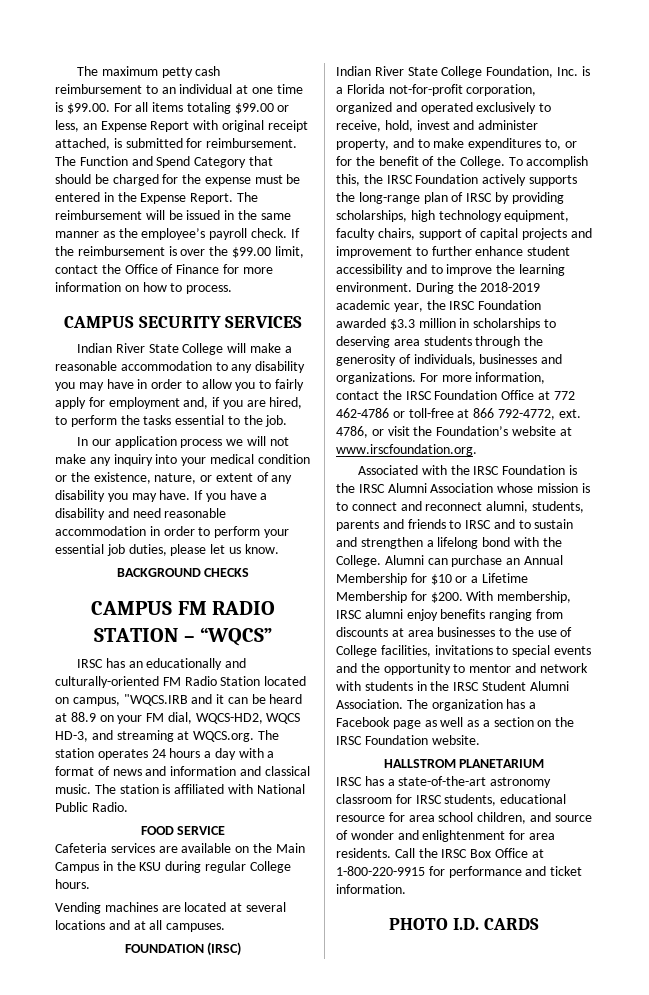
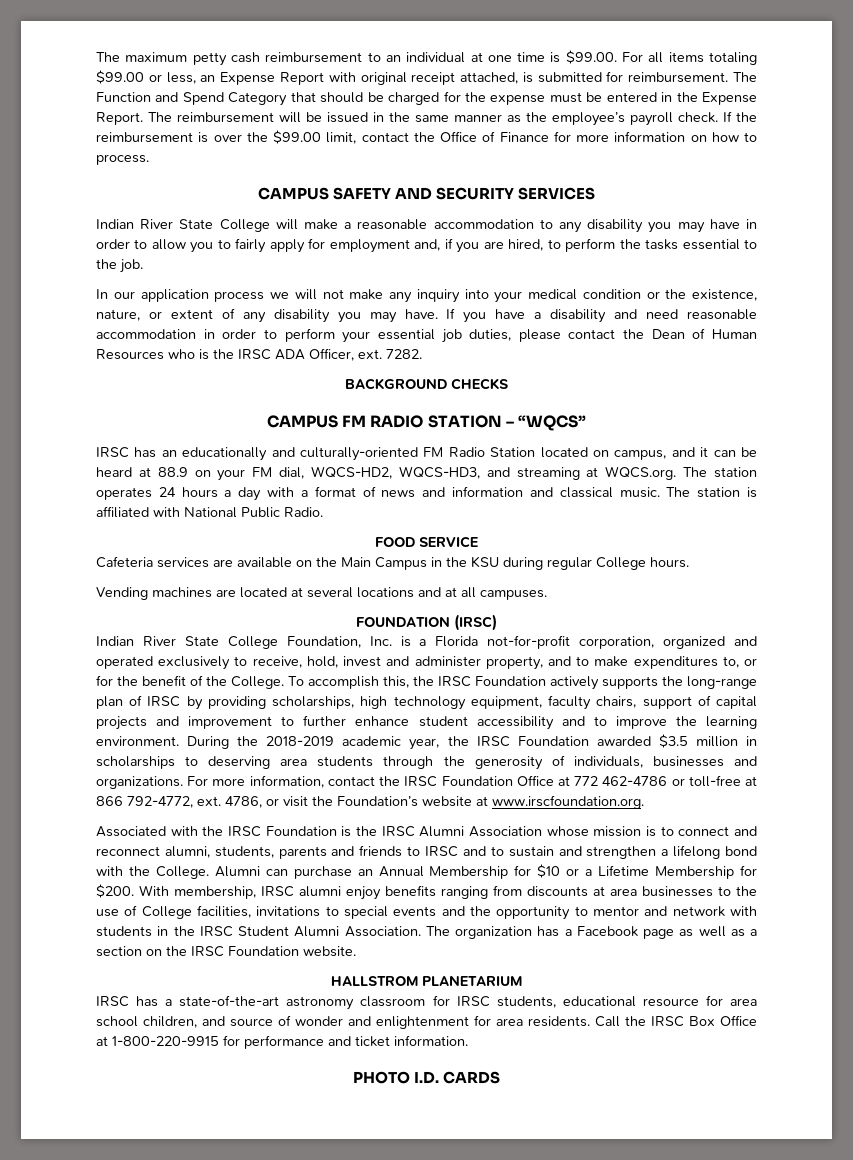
- CAMPUS SECURITY SERVICES
+ CAMPUS SAFETY AND SECURITY SERVICES
- If you have a disability and need reasonable accommodation in order to perform your essential job duties, please let us know.
+ If you have a disability and need reasonable accommodation in order to perform your essential job duties, please contact the Dean of Human Resources who is the IRSC ADA Officer, ext. 7282.
- IRSC has an educationally and culturally-oriented FM Radio Station located on campus, "WQCS.IRB and it can be heard at 88.9 on your FM dial, WQCS-HD2, WQCS HD-3, and streaming at WQCS.org. The station operates 24 hours a day with a format of news and information and classical music.
+ IRSC has an educationally and culturally-oriented FM Radio Station located on campus, and it can be heard at 88.9 on your FM dial, WQCS-HD2, WQCS-HD3, and streaming at WQCS.org. The station operates 24 hours a day with a format of news and information and classical music.
- During the 2018-2019 academic year, the IRSC Foundation awarded $3.3 million in scholarships to deserving area students through the generosity of individuals, businesses and organizations.
+ During the 2018-2019 academic year, the IRSC Foundation awarded $3.5 million in scholarships to deserving area students through the generosity of individuals, businesses and organizations.

